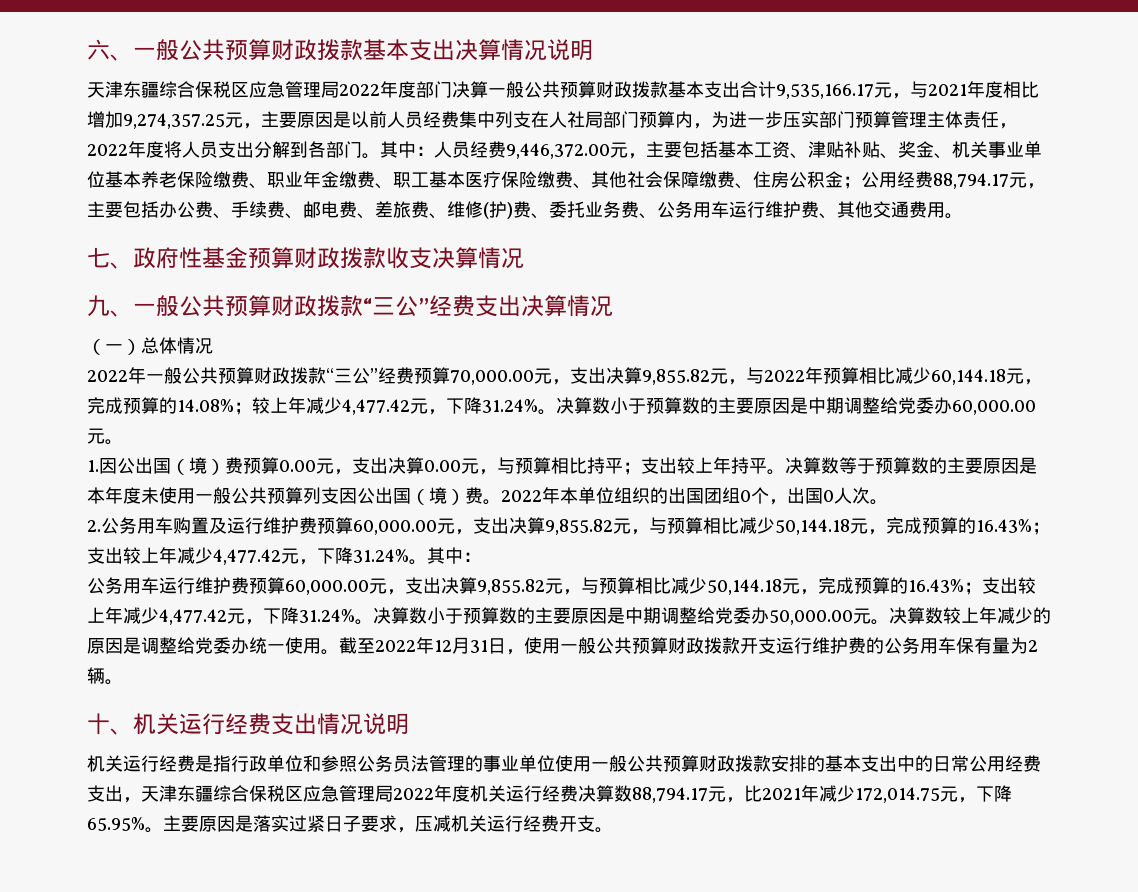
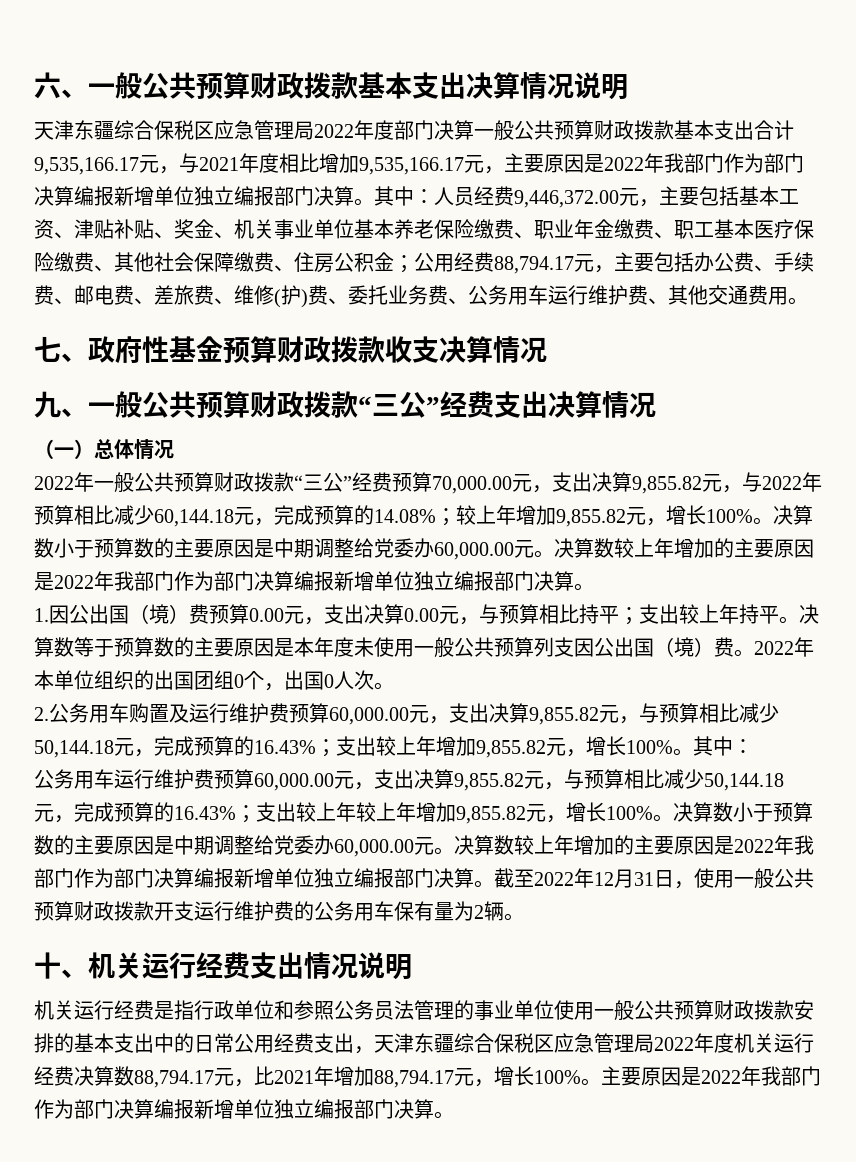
- 天津东疆综合保税区应急管理局2022年度部门决算一般公共预算财政拨款基本支出合计9,535,166.17元，与2021年度相比增加9,274,357.25元，主要原因是以前人员经费集中列支在人社局部门预算内，为进一步压实部门预算管理主体责任，2022年度将人员支出分解到各部门。
+ 天津东疆综合保税区应急管理局2022年度部门决算一般公共预算财政拨款基本支出合计9,535,166.17元，与2021年度相比增加9,535,166.17元，主要原因是2022年我部门作为部门决算编报新增单位独立编报部门决算。
- 2022年一般公共预算财政拨款“三公”经费预算70,000.00元，支出决算9,855.82元，与2022年预算相比减少60,144.18元，完成预算的14.08%；较上年减少4,477.42元，下降31.24%。决算数小于预算数的主要原因是中期调整给党委办60,000.00元。
+ 2022年一般公共预算财政拨款“三公”经费预算70,000.00元，支出决算9,855.82元，与2022年预算相比减少60,144.18元，完成预算的14.08%；较上年增加9,855.82元，增长100%。决算数小于预算数的主要原因是中期调整给党委办60,000.00元。决算数较上年增加的主要原因是2022年我部门作为部门决算编报新增单位独立编报部门决算。
- 2.公务用车购置及运行维护费预算60,000.00元，支出决算9,855.82元，与预算相比减少50,144.18元，完成预算的16.43%；支出较上年减少4,477.42元，下降31.24%。
+ 2.公务用车购置及运行维护费预算60,000.00元，支出决算9,855.82元，与预算相比减少50,144.18元，完成预算的16.43%；支出较上年增加9,855.82元，增长100%。
- 公务用车运行维护费预算60,000.00元，支出决算9,855.82元，与预算相比减少50,144.18元，完成预算的16.43%；支出较上年减少4,477.42元，下降31.24%。决算数小于预算数的主要原因是中期调整给党委办50,000.00元。决算数较上年减少的原因是调整给党委办统一使用。
+ 公务用车运行维护费预算60,000.00元，支出决算9,855.82元，与预算相比减少50,144.18元，完成预算的16.43%；支出较上年较上年增加9,855.82元，增长100%。决算数小于预算数的主要原因是中期调整给党委办60,000.00元。决算数较上年增加的主要原因是2022年我部门作为部门决算编报新增单位独立编报部门决算。
- 机关运行经费是指行政单位和参照公务员法管理的事业单位使用一般公共预算财政拨款安排的基本支出中的日常公用经费支出，天津东疆综合保税区应急管理局2022年度机关运行经费决算数88,794.17元，比2021年减少172,014.75元，下降65.95%。主要原因是落实过紧日子要求，压减机关运行经费开支。
+ 机关运行经费是指行政单位和参照公务员法管理的事业单位使用一般公共预算财政拨款安排的基本支出中的日常公用经费支出，天津东疆综合保税区应急管理局2022年度机关运行经费决算数88,794.17元，比2021年增加88,794.17元，增长100%。主要原因是2022年我部门作为部门决算编报新增单位独立编报部门决算。

